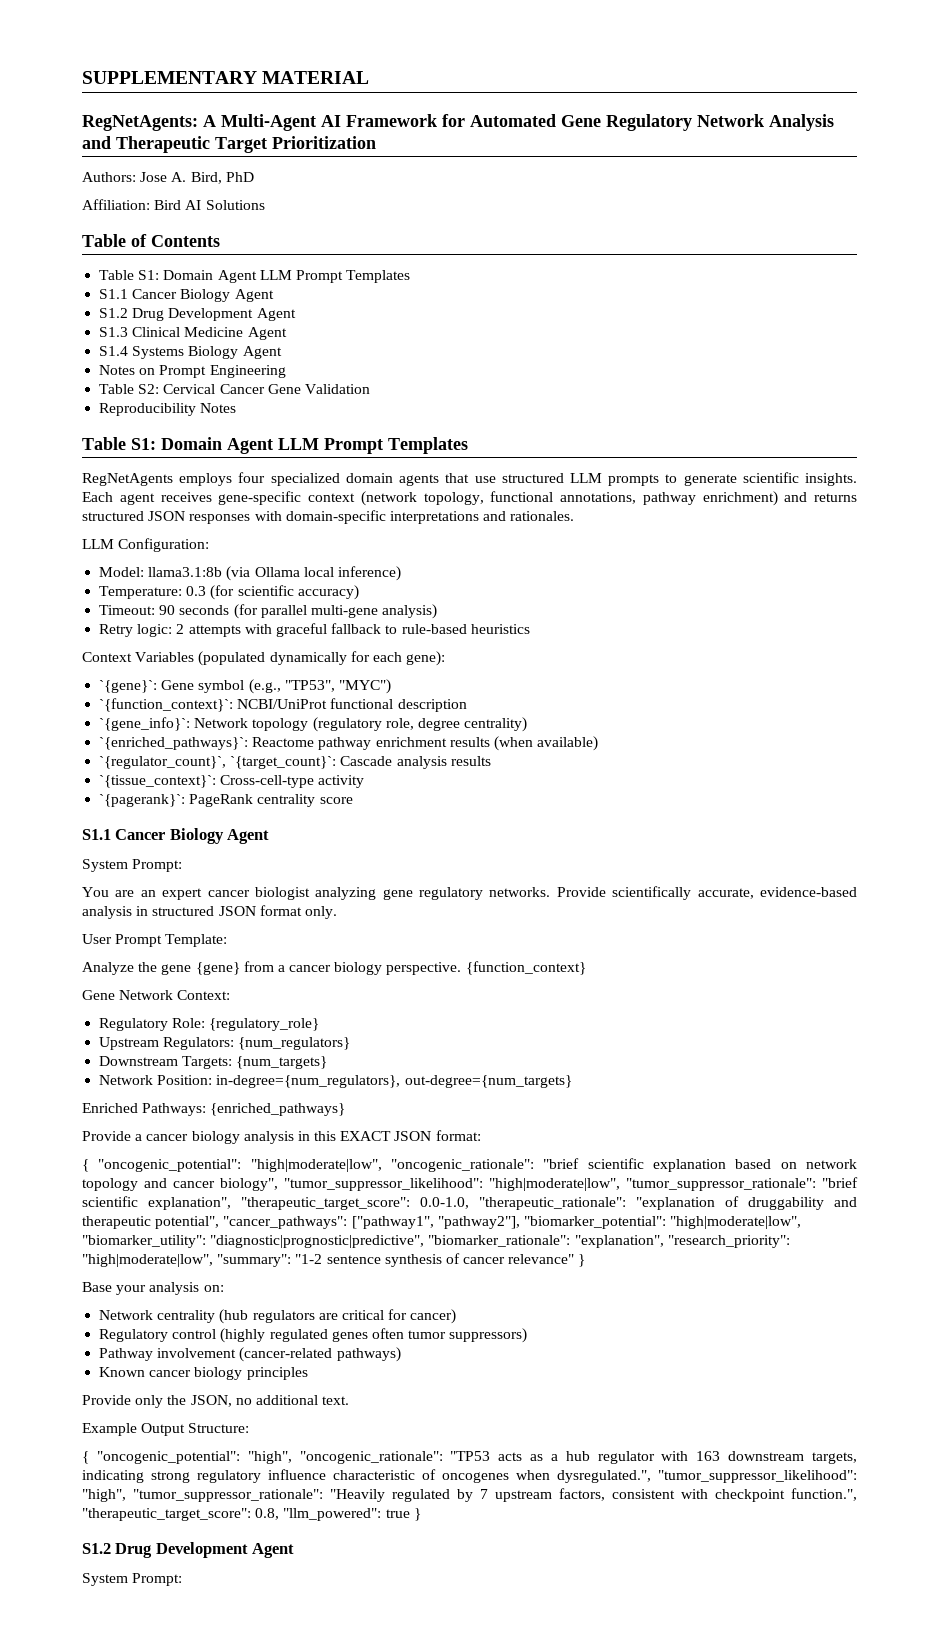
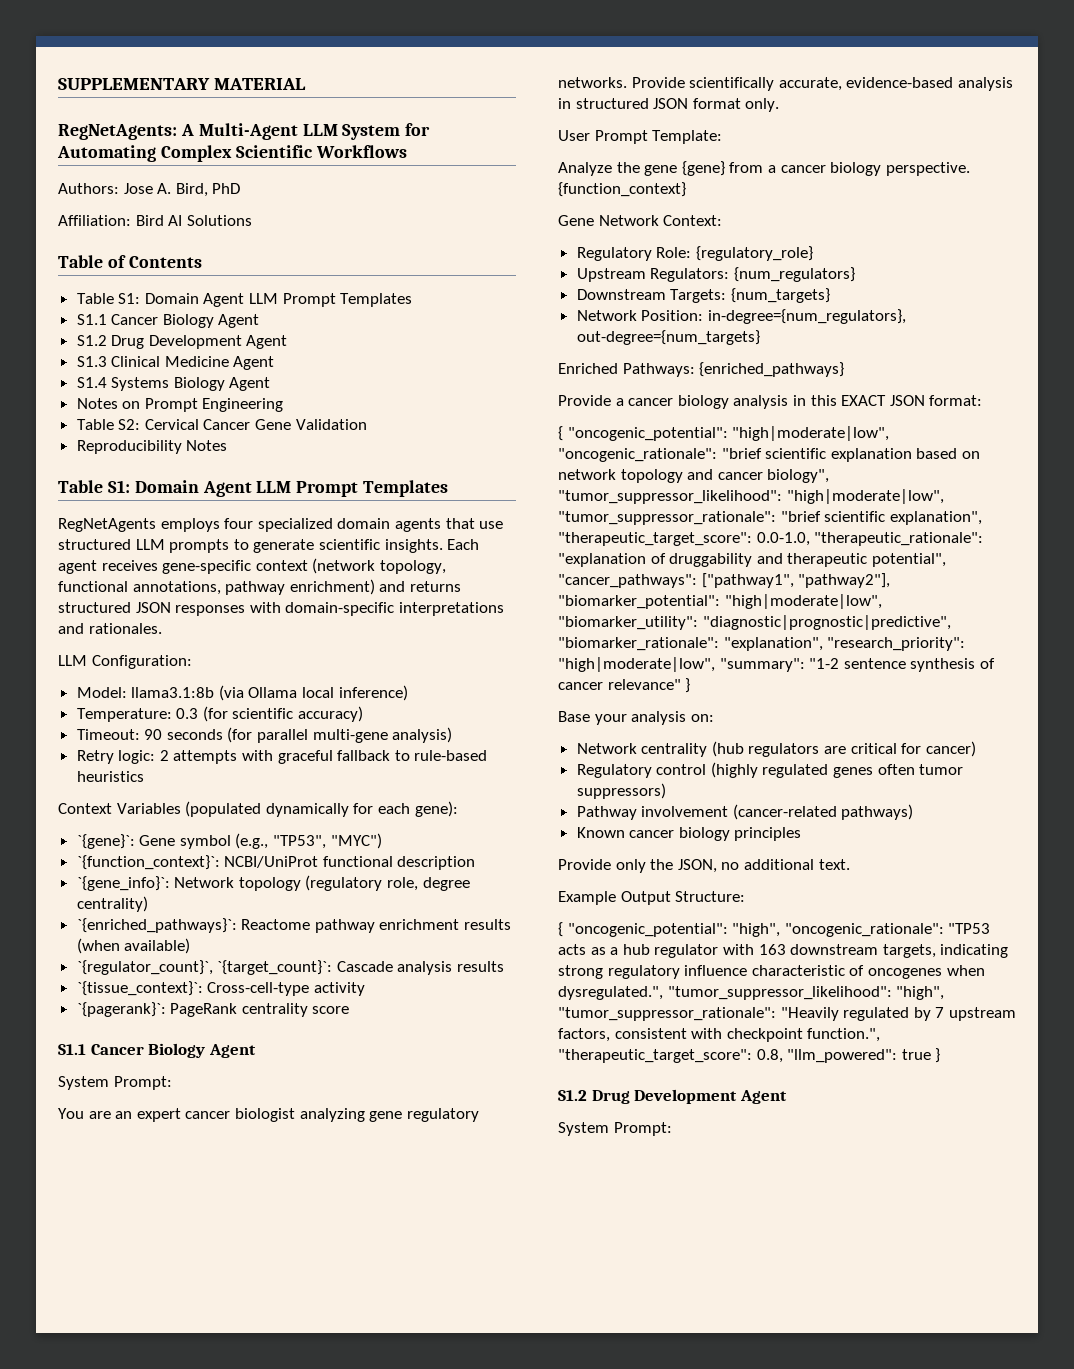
- RegNetAgents: A Multi-Agent AI Framework for Automated Gene Regulatory Network Analysis and Therapeutic Target Prioritization
+ RegNetAgents: A Multi-Agent LLM System for Automating Complex Scientific Workflows

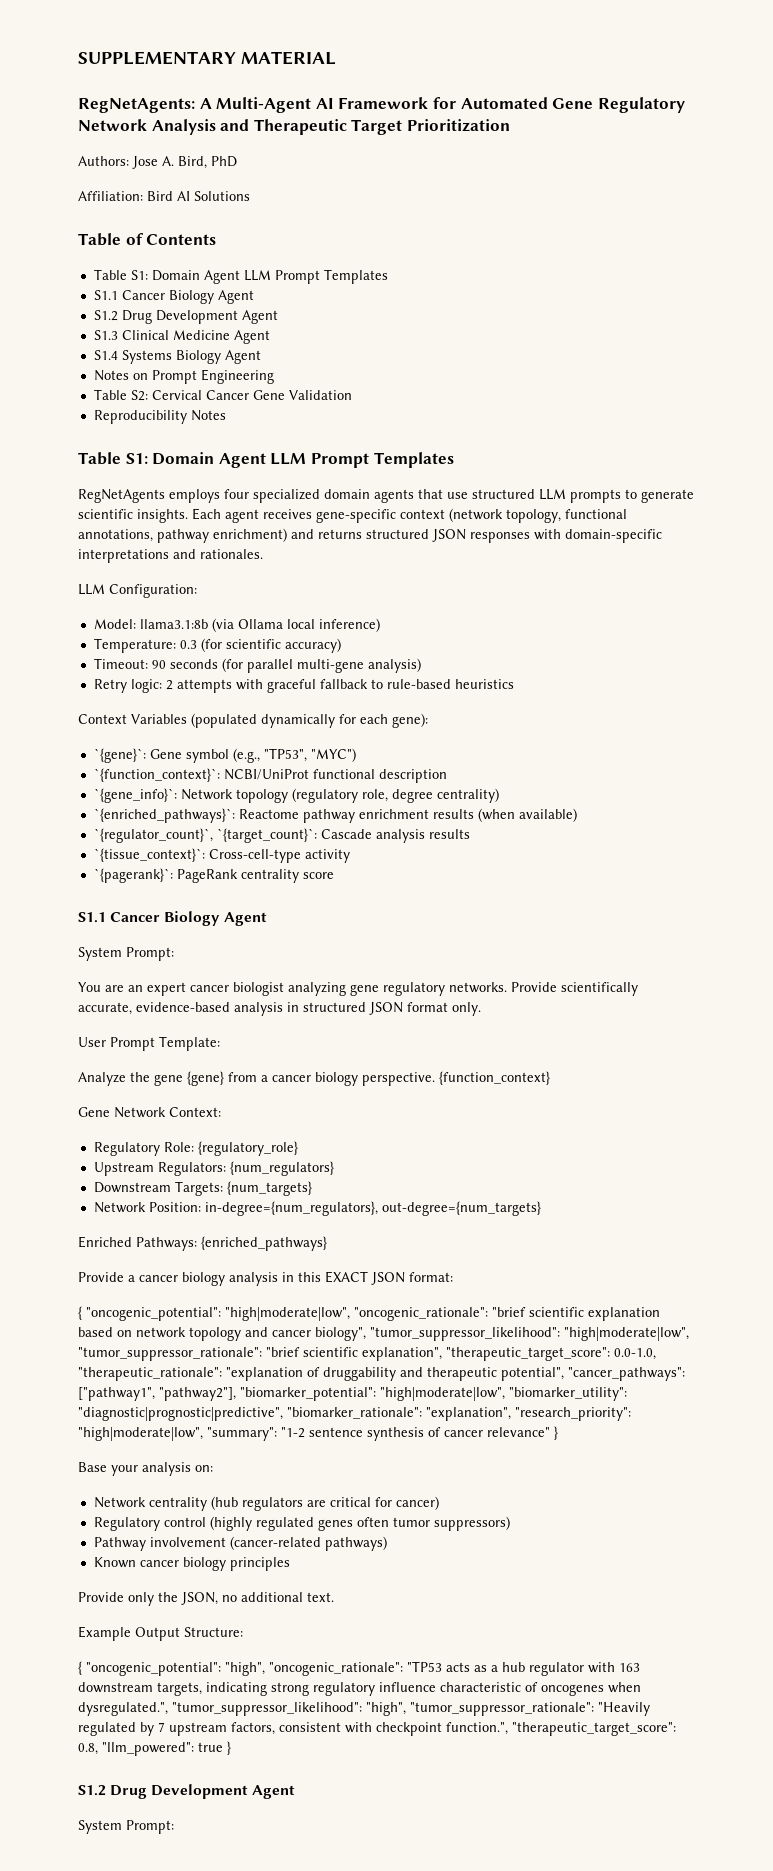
- RegNetAgents: A Multi-Agent LLM System for Automating Complex Scientific Workflows
+ RegNetAgents: A Multi-Agent AI Framework for Automated Gene Regulatory Network Analysis and Therapeutic Target Prioritization

